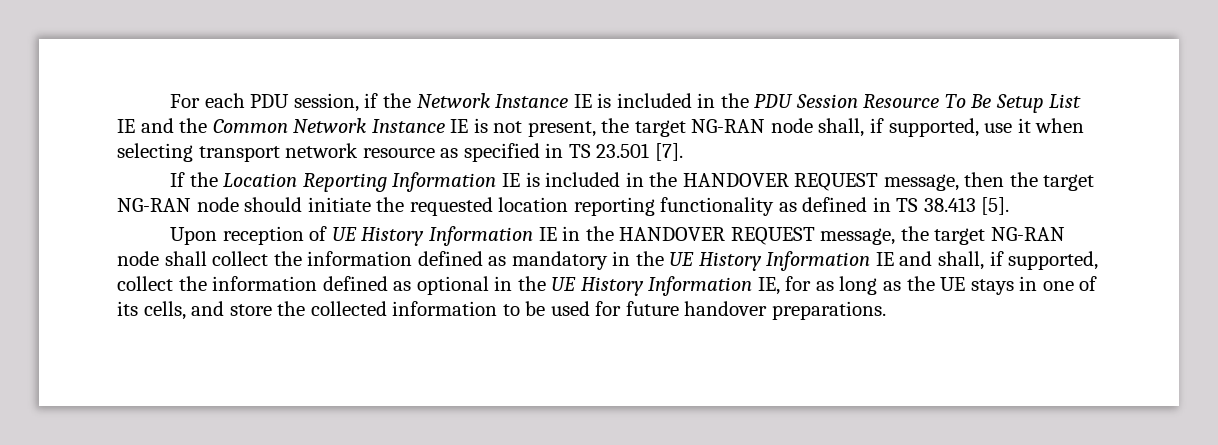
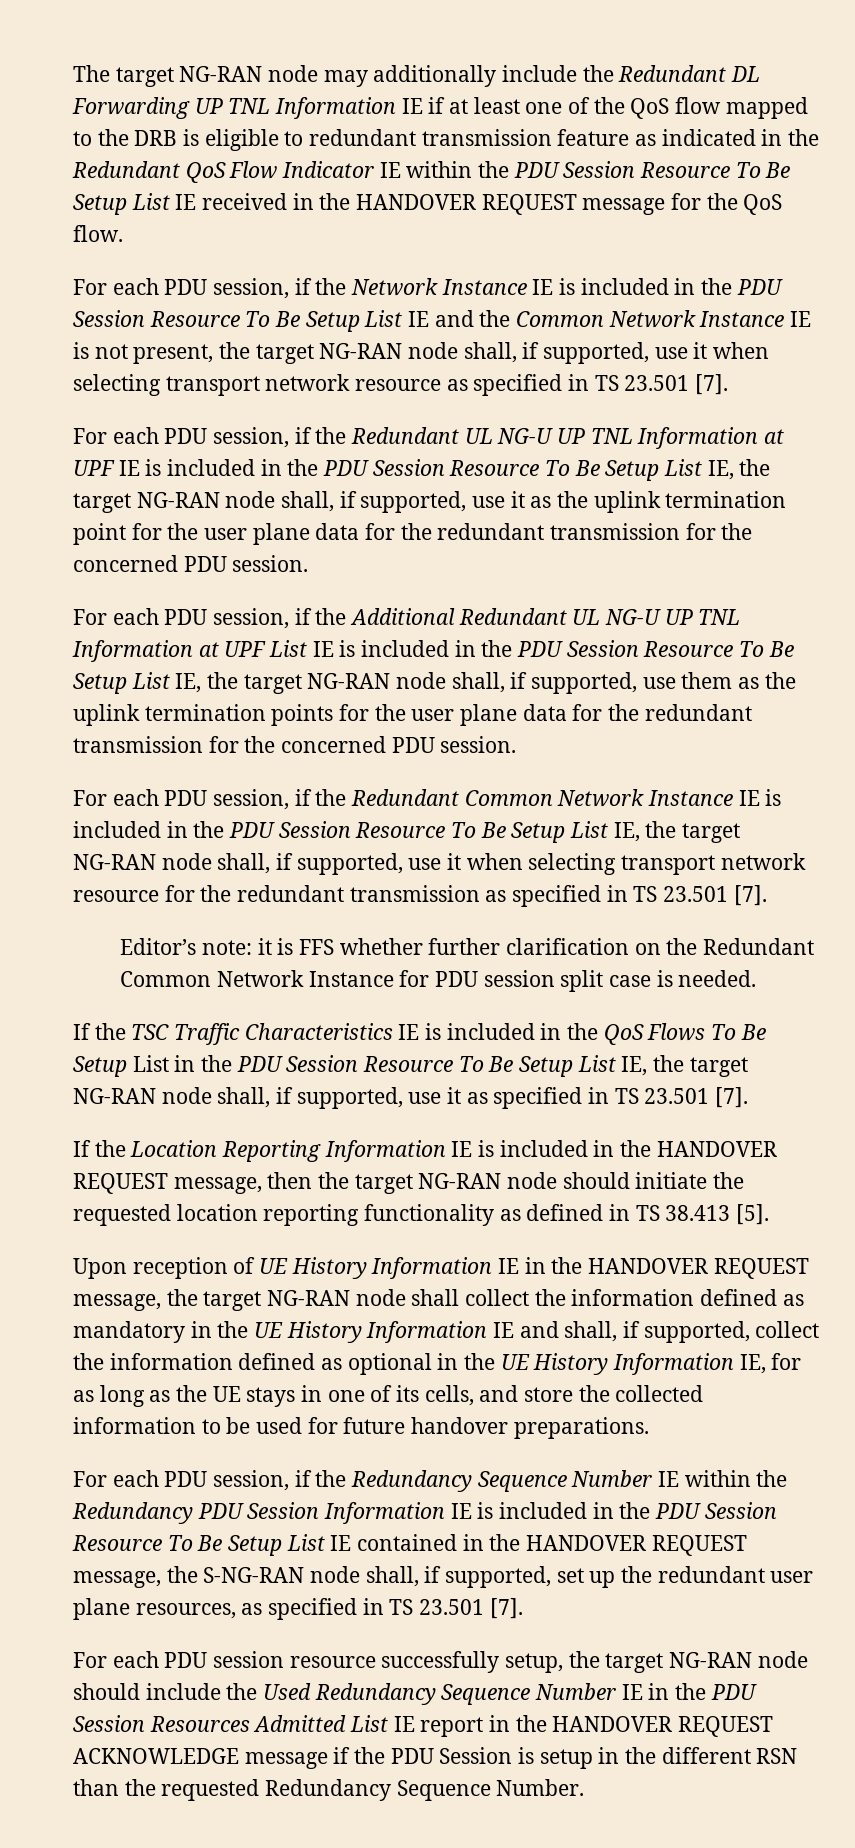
+ The target NG-RAN node may additionally include the Redundant DL Forwarding UP TNL Information IE if at least one of the QoS flow mapped to the DRB is eligible to redundant transmission feature as indicated in the Redundant QoS Flow Indicator IE within the PDU Session Resource To Be Setup List IE received in the HANDOVER REQUEST message for the QoS flow.
+ For each PDU session, if the Redundant UL NG-U UP TNL Information at UPF IE is included in the PDU Session Resource To Be Setup List IE, the target NG-RAN node shall, if supported, use it as the uplink termination point for the user plane data for the redundant transmission for the concerned PDU session.
+ For each PDU session, if the Additional Redundant UL NG-U UP TNL Information at UPF List IE is included in the PDU Session Resource To Be Setup List IE, the target NG-RAN node shall, if supported, use them as the uplink termination points for the user plane data for the redundant transmission for the concerned PDU session.
+ For each PDU session, if the Redundant Common Network Instance IE is included in the PDU Session Resource To Be Setup List IE, the target NG-RAN node shall, if supported, use it when selecting transport network resource for the redundant transmission as specified in TS 23.501 [7].
+ Editor’s note: it is FFS whether further clarification on the Redundant Common Network Instance for PDU session split case is needed.
+ If the TSC Traffic Characteristics IE is included in the QoS Flows To Be Setup List in the PDU Session Resource To Be Setup List IE, the target NG-RAN node shall, if supported, use it as specified in TS 23.501 [7].
+ For each PDU session, if the Redundancy Sequence Number IE within the Redundancy PDU Session Information IE is included in the PDU Session Resource To Be Setup List IE contained in the HANDOVER REQUEST message, the S-NG-RAN node shall, if supported, set up the redundant user plane resources, as specified in TS 23.501 [7].
+ For each PDU session resource successfully setup, the target NG-RAN node should include the Used Redundancy Sequence Number IE in the PDU Session Resources Admitted List IE report in the HANDOVER REQUEST ACKNOWLEDGE message if the PDU Session is setup in the different RSN than the requested Redundancy Sequence Number.

